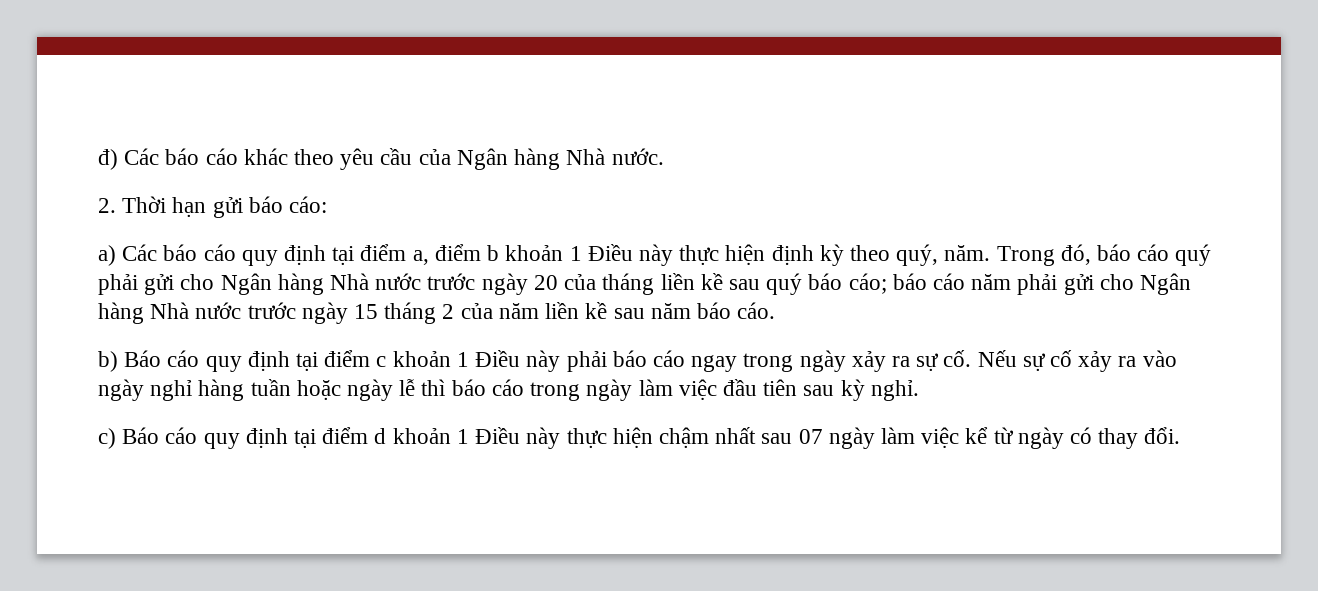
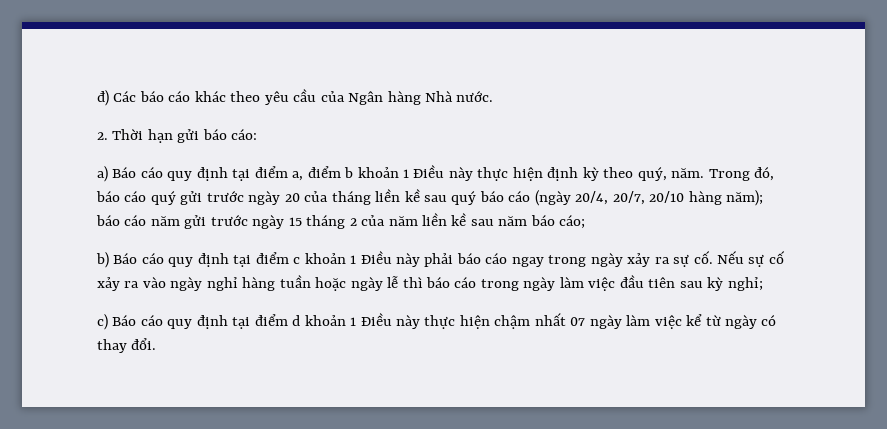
- a) Các báo cáo quy định tại điểm a, điểm b khoản 1 Điều này thực hiện định kỳ theo quý, năm.
+ a) Báo cáo quy định tại điểm a, điểm b khoản 1 Điều này thực hiện định kỳ theo quý, năm.
- Trong đó, báo cáo quý phải gửi cho Ngân hàng Nhà nước trước ngày 20 của tháng liền kề sau quý báo cáo; báo cáo năm phải gửi cho Ngân hàng Nhà nước trước ngày 15 tháng 2 của năm liền kề sau năm báo cáo.
+ Trong đó, báo cáo quý gửi trước ngày 20 của tháng liền kề sau quý báo cáo (ngày 20/4, 20/7, 20/10 hàng năm); báo cáo năm gửi trước ngày 15 tháng 2 của năm liền kề sau năm báo cáo;
- Nếu sự cố xảy ra vào ngày nghỉ hàng tuần hoặc ngày lễ thì báo cáo trong ngày làm việc đầu tiên sau kỳ nghỉ.
+ Nếu sự cố xảy ra vào ngày nghỉ hàng tuần hoặc ngày lễ thì báo cáo trong ngày làm việc đầu tiên sau kỳ nghỉ;
- c) Báo cáo quy định tại điểm d khoản 1 Điều này thực hiện chậm nhất sau 07 ngày làm việc kể từ ngày có thay đổi.
+ c) Báo cáo quy định tại điểm d khoản 1 Điều này thực hiện chậm nhất 07 ngày làm việc kể từ ngày có thay đổi.

